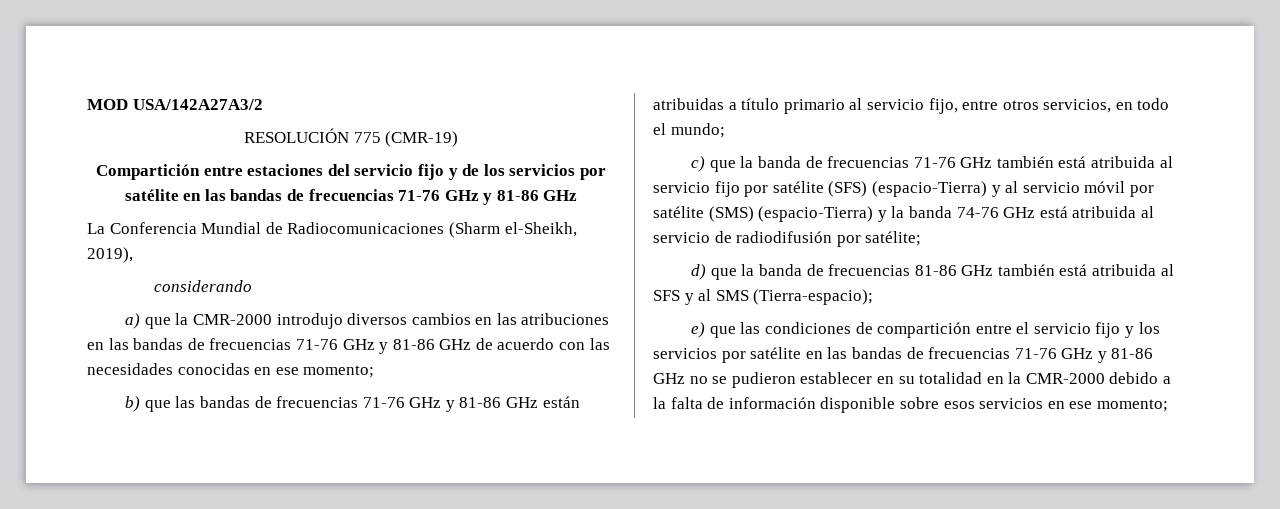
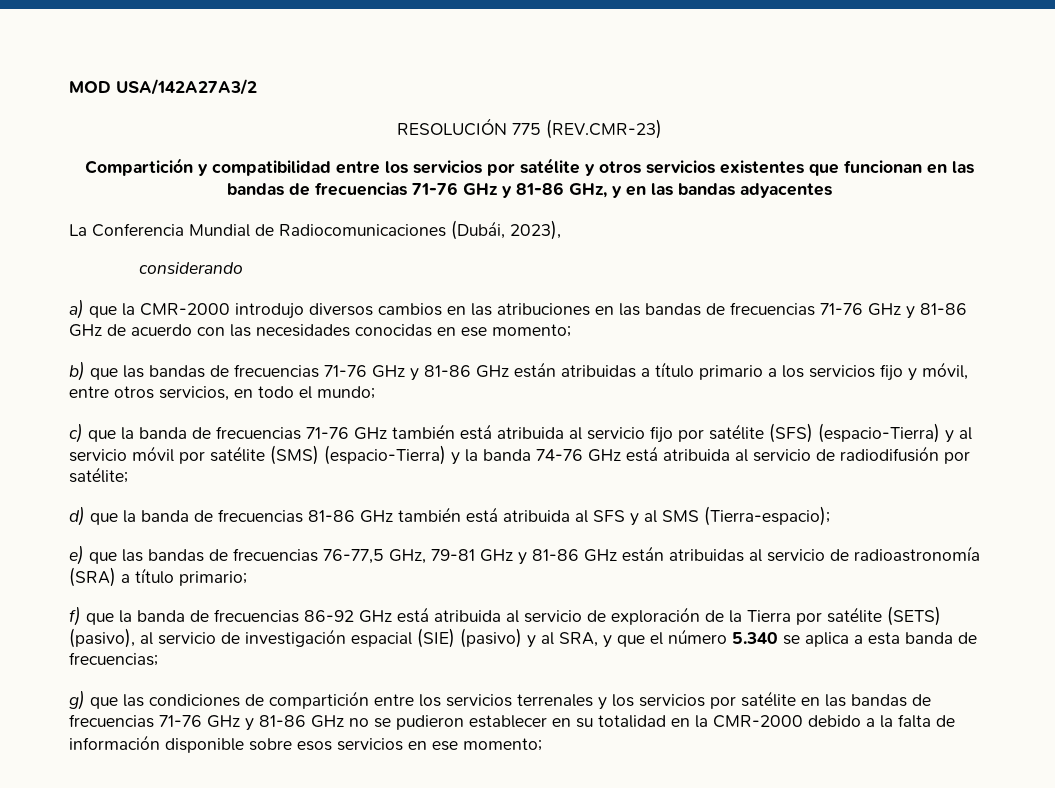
- RESOLUCIÓN 775 (CMR-19)
+ RESOLUCIÓN 775 (REV.CMR-23)
- Compartición entre estaciones del servicio fijo y de los servicios por satélite en las bandas de frecuencias 71-76 GHz y 81-86 GHz
+ Compartición y compatibilidad entre los servicios por satélite y otros servicios existentes que funcionan en las bandas de frecuencias 71-76 GHz y 81-86 GHz, y en las bandas adyacentes
- La Conferencia Mundial de Radiocomunicaciones (Sharm el-Sheikh, 2019),
+ La Conferencia Mundial de Radiocomunicaciones (Dubái, 2023),
- b) que las bandas de frecuencias 71-76 GHz y 81-86 GHz están atribuidas a título primario al servicio fijo, entre otros servicios, en todo el mundo;
+ b) que las bandas de frecuencias 71-76 GHz y 81-86 GHz están atribuidas a título primario a los servicios fijo y móvil, entre otros servicios, en todo el mundo;
- e) que las condiciones de compartición entre el servicio fijo y los servicios por satélite en las bandas de frecuencias 71-76 GHz y 81-86 GHz no se pudieron establecer en su totalidad en la CMR-2000 debido a la falta de información disponible sobre esos servicios en ese momento;
+ e) que las bandas de frecuencias 76-77,5 GHz, 79-81 GHz y 81-86 GHz están atribuidas al servicio de radioastronomía (SRA) a título primario;
+ f) que la banda de frecuencias 86-92 GHz está atribuida al servicio de exploración de la Tierra por satélite (SETS) (pasivo), al servicio de investigación espacial (SIE) (pasivo) y al SRA, y que el número 5.340 se aplica a esta banda de frecuencias;
+ g) que las condiciones de compartición entre los servicios terrenales y los servicios por satélite en las bandas de frecuencias 71-76 GHz y 81-86 GHz no se pudieron establecer en su totalidad en la CMR-2000 debido a la falta de información disponible sobre esos servicios en ese momento;

